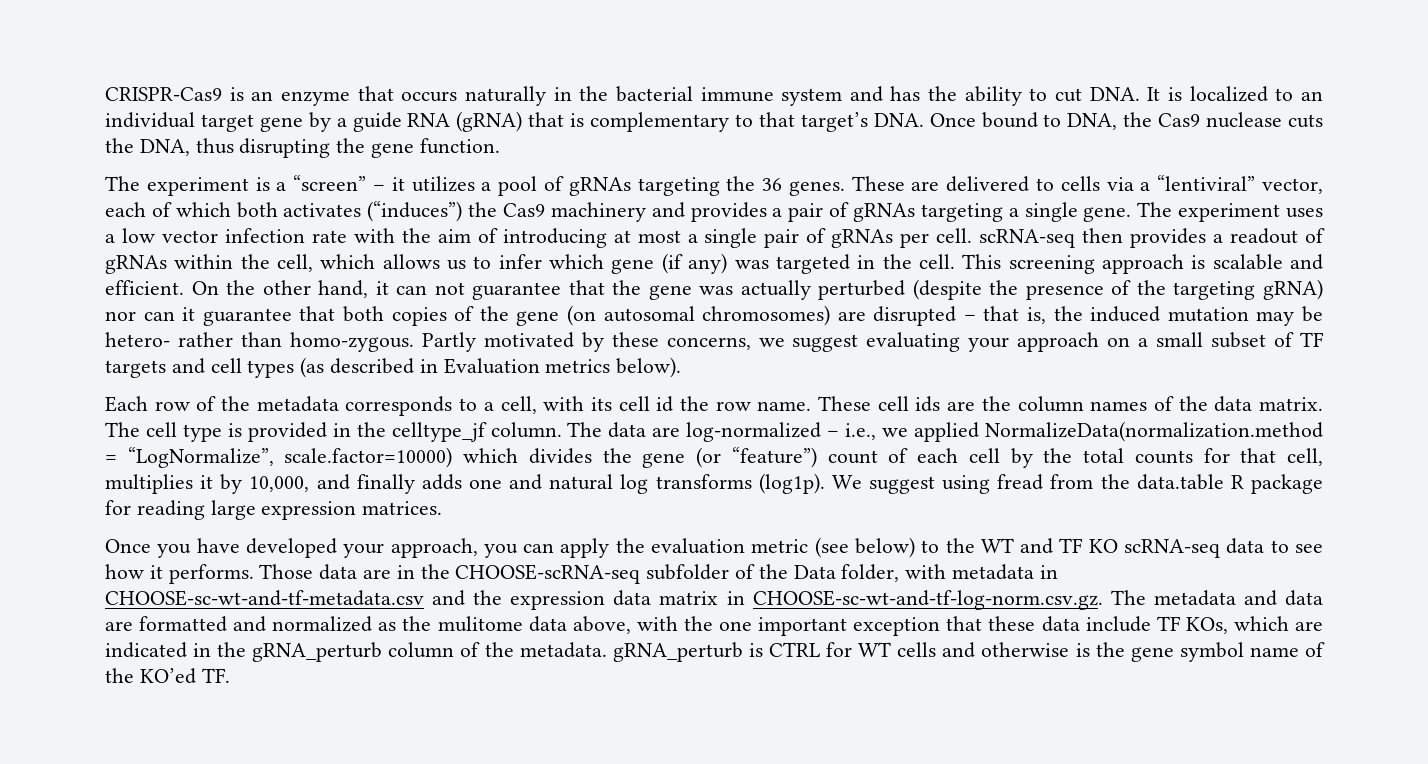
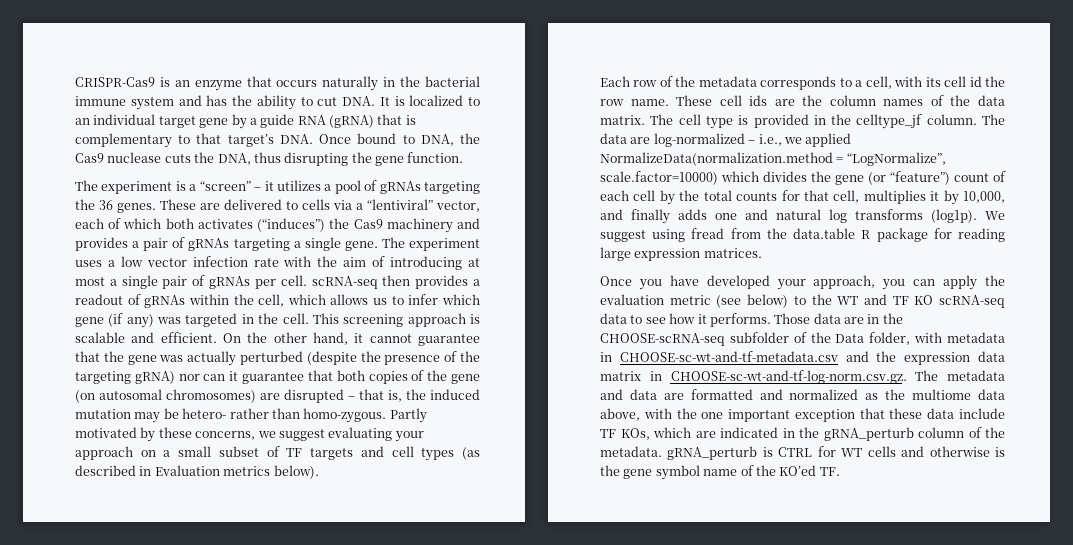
- On the other hand, it can not guarantee that the gene was actually perturbed (despite the presence of the targeting gRNA) nor can it guarantee that both copies of the gene (on autosomal chromosomes) are disrupted – that is, the induced mutation may be hetero- rather than homo-zygous.
+ On the other hand, it cannot guarantee that the gene was actually perturbed (despite the presence of the targeting gRNA) nor can it guarantee that both copies of the gene (on autosomal chromosomes) are disrupted – that is, the induced mutation may be hetero- rather than homo-zygous.
- Those data are in the CHOOSE-scRNA-seq subfolder of the Data folder, with metadata in CHOOSE-sc-wt-and-tf-metadata.csv and the expression data matrix in CHOOSE-sc-wt-and-tf-log-norm.csv.gz. The metadata and data are formatted and normalized as the mulitome data above, with the one important exception that these data include TF KOs, which are indicated in the gRNA_perturb column of the metadata. gRNA_perturb is CTRL for WT cells and otherwise is the gene symbol name of the KO’ed TF.
+ Those data are in the CHOOSE-scRNA-seq subfolder of the Data folder, with metadata in CHOOSE-sc-wt-and-tf-metadata.csv and the expression data matrix in CHOOSE-sc-wt-and-tf-log-norm.csv.gz. The metadata and data are formatted and normalized as the multiome data above, with the one important exception that these data include TF KOs, which are indicated in the gRNA_perturb column of the metadata. gRNA_perturb is CTRL for WT cells and otherwise is the gene symbol name of the KO’ed TF.

